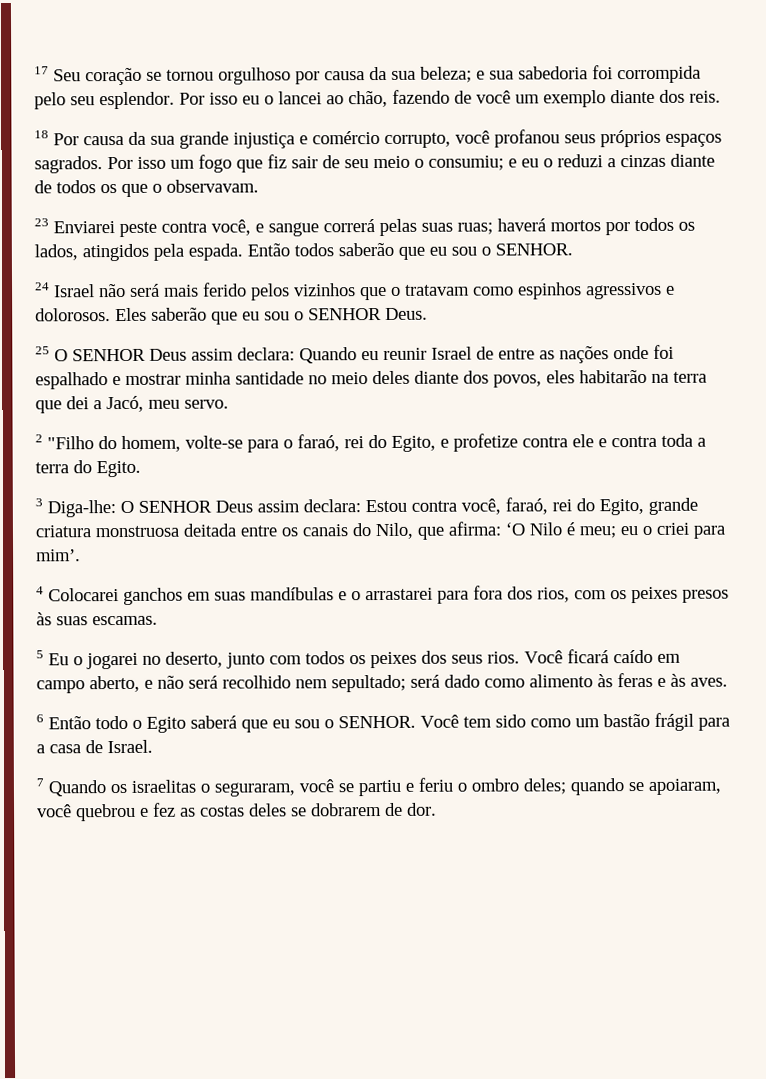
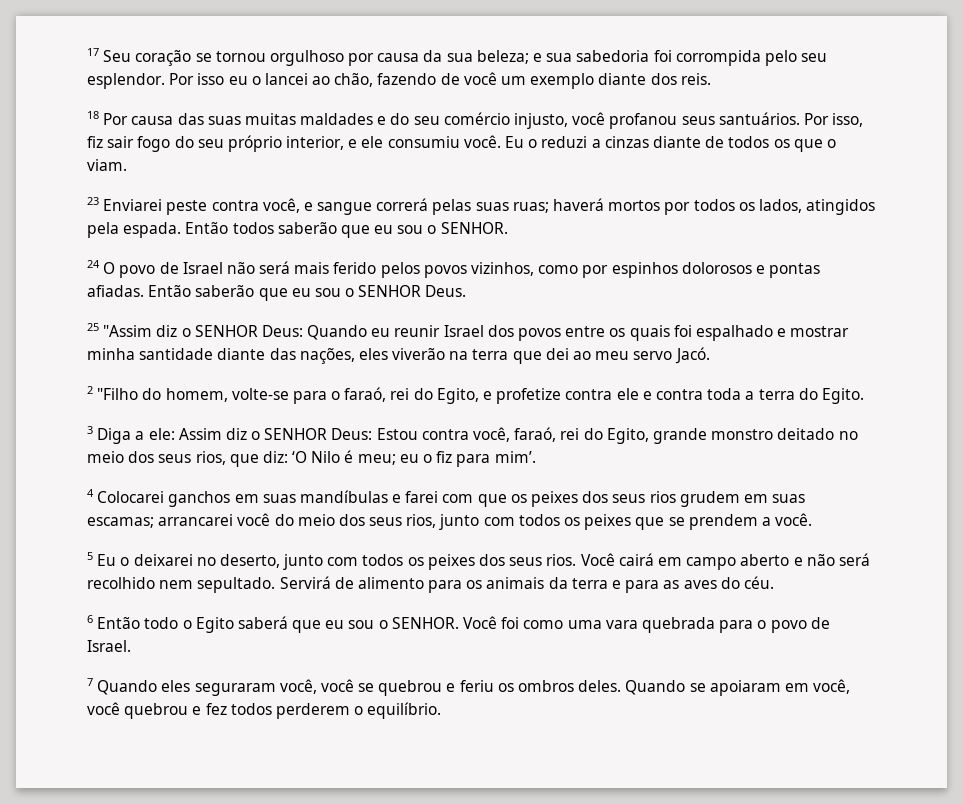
- 18 Por causa da sua grande injustiça e comércio corrupto, você profanou seus próprios espaços sagrados. Por isso um fogo que fiz sair de seu meio o consumiu; e eu o reduzi a cinzas diante de todos os que o observavam.
+ 18 Por causa das suas muitas maldades e do seu comércio injusto, você profanou seus santuários. Por isso, fiz sair fogo do seu próprio interior, e ele consumiu você. Eu o reduzi a cinzas diante de todos os que o viam.
- 24 Israel não será mais ferido pelos vizinhos que o tratavam como espinhos agressivos e dolorosos. Eles saberão que eu sou o SENHOR Deus.
+ 24 O povo de Israel não será mais ferido pelos povos vizinhos, como por espinhos dolorosos e pontas afiadas. Então saberão que eu sou o SENHOR Deus.
- 25 O SENHOR Deus assim declara: Quando eu reunir Israel de entre as nações onde foi espalhado e mostrar minha santidade no meio deles diante dos povos, eles habitarão na terra que dei a Jacó, meu servo.
+ 25 "Assim diz o SENHOR Deus: Quando eu reunir Israel dos povos entre os quais foi espalhado e mostrar minha santidade diante das nações, eles viverão na terra que dei ao meu servo Jacó.
- 3 Diga-lhe: O SENHOR Deus assim declara: Estou contra você, faraó, rei do Egito, grande criatura monstruosa deitada entre os canais do Nilo, que afirma: ‘O Nilo é meu; eu o criei para mim’.
+ 3 Diga a ele: Assim diz o SENHOR Deus: Estou contra você, faraó, rei do Egito, grande monstro deitado no meio dos seus rios, que diz: ‘O Nilo é meu; eu o fiz para mim’.
- 4 Colocarei ganchos em suas mandíbulas e o arrastarei para fora dos rios, com os peixes presos às suas escamas.
+ 4 Colocarei ganchos em suas mandíbulas e farei com que os peixes dos seus rios grudem em suas escamas; arrancarei você do meio dos seus rios, junto com todos os peixes que se prendem a você.
- 5 Eu o jogarei no deserto, junto com todos os peixes dos seus rios.
+ 5 Eu o deixarei no deserto, junto com todos os peixes dos seus rios.
- Você ficará caído em campo aberto, e não será recolhido nem sepultado; será dado como alimento às feras e às aves.
+ Você cairá em campo aberto e não será recolhido nem sepultado. Servirá de alimento para os animais da terra e para as aves do céu.
- Você tem sido como um bastão frágil para a casa de Israel.
+ Você foi como uma vara quebrada para o povo de Israel.
- 7 Quando os israelitas o seguraram, você se partiu e feriu o ombro deles; quando se apoiaram, você quebrou e fez as costas deles se dobrarem de dor.
+ 7 Quando eles seguraram você, você se quebrou e feriu os ombros deles. Quando se apoiaram em você, você quebrou e fez todos perderem o equilíbrio.

